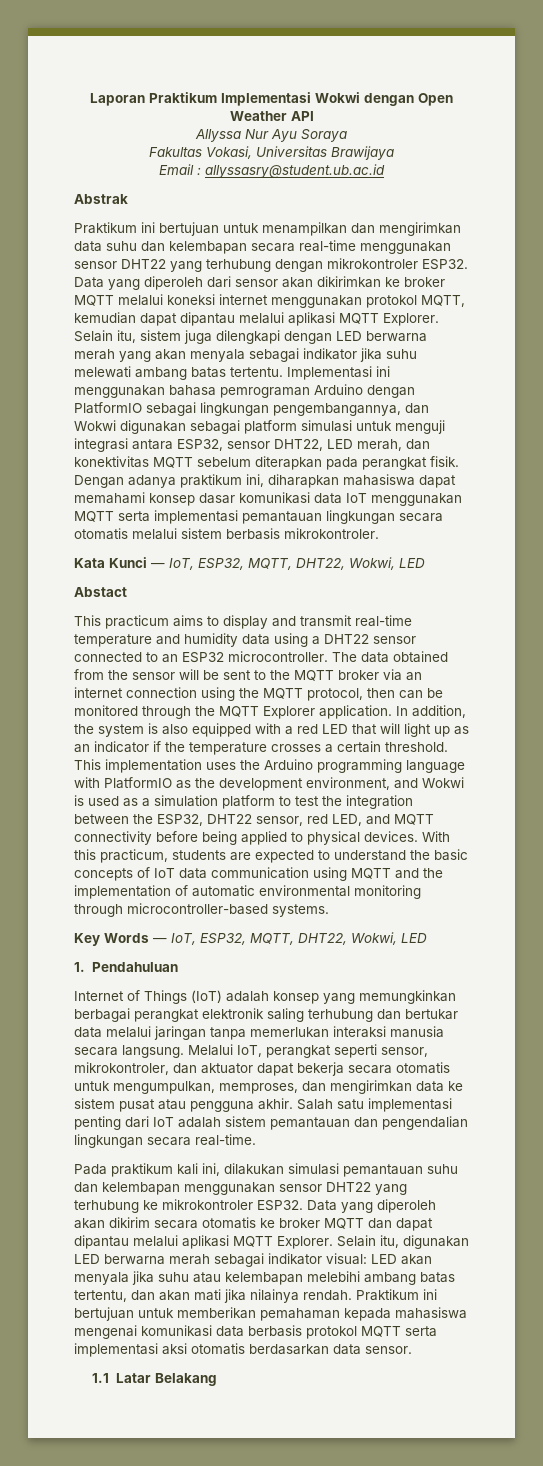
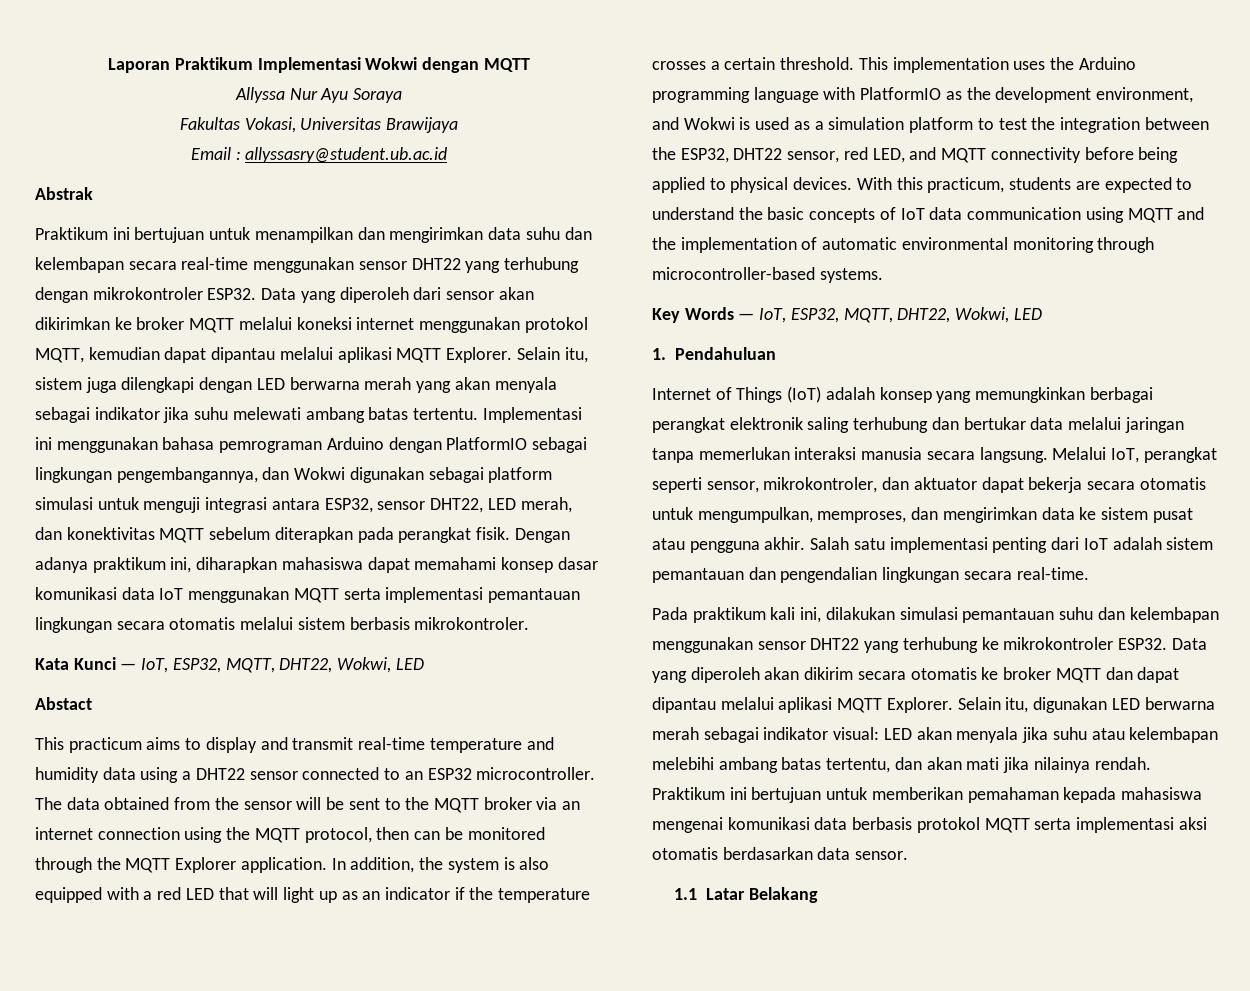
- Laporan Praktikum Implementasi Wokwi dengan Open Weather API
+ Laporan Praktikum Implementasi Wokwi dengan MQTT

